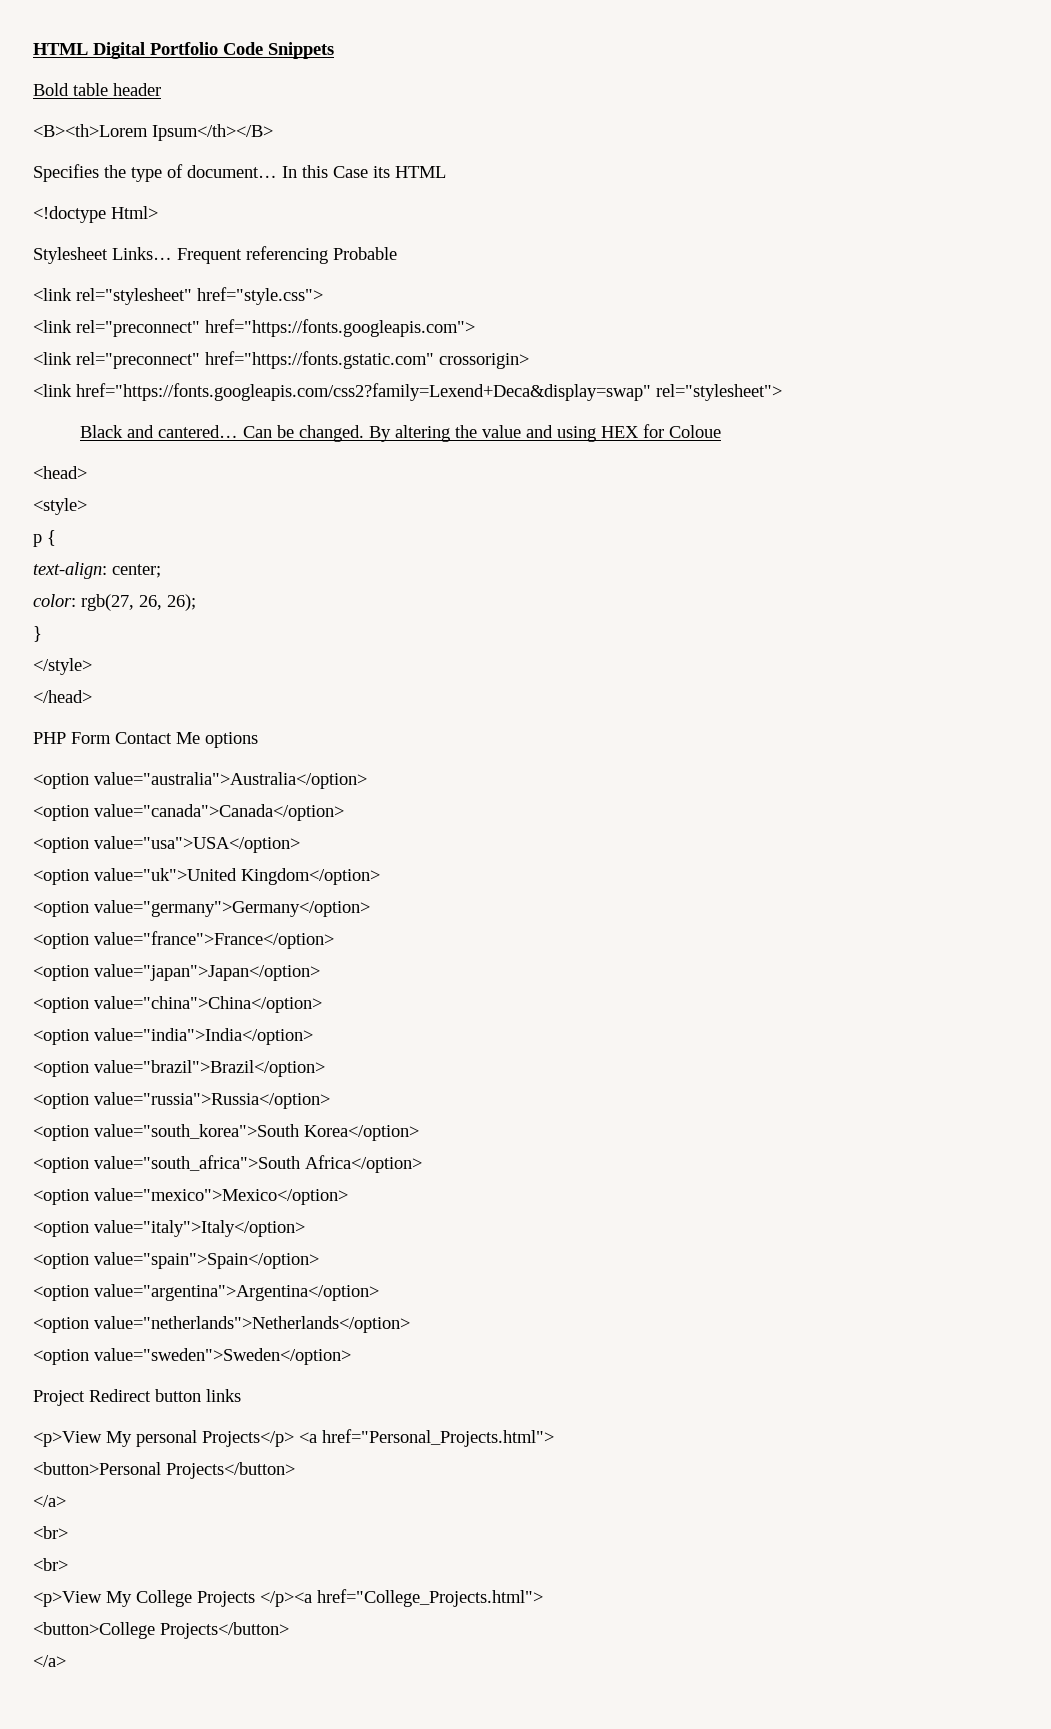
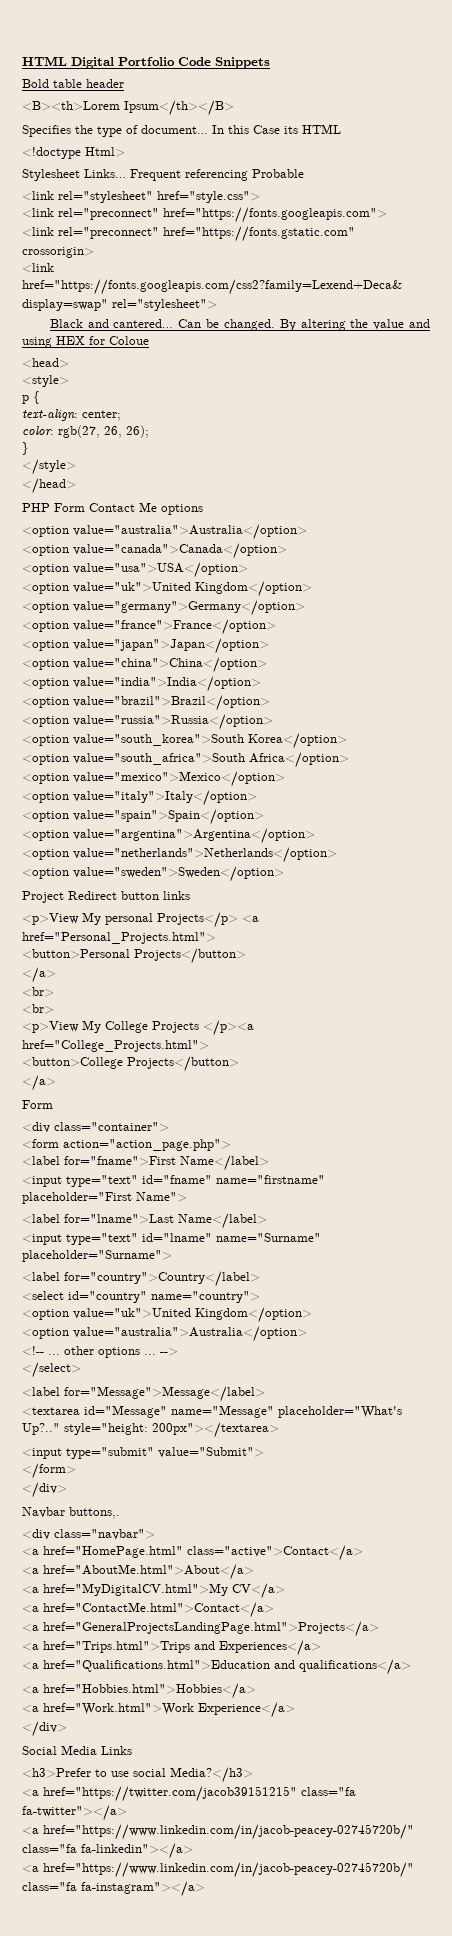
  <button>College Projects</button>
  </a>
+ Form
+ <div class="container">
+ <form action="action_page.php">
+ <label for="fname">First Name</label>
+ <input type="text" id="fname" name="firstname" placeholder="First Name">
+ <label for="lname">Last Name</label>
+ <input type="text" id="lname" name="Surname" placeholder="Surname">
+ <label for="country">Country</label>
+ <select id="country" name="country">
+ <option value="uk">United Kingdom</option>
+ <option value="australia">Australia</option>
+ <!-- ... other options ... -->
+ </select>
+ <label for="Message">Message</label>
+ <textarea id="Message" name="Message" placeholder="What's Up?.." style="height: 200px"></textarea>
+ <input type="submit" value="Submit">
+ </form>
+ </div>
+ Navbar buttons,.
+ <div class="navbar">
+ <a href="HomePage.html" class="active">Contact</a>
+ <a href="AboutMe.html">About</a>
+ <a href="MyDigitalCV.html">My CV</a>
+ <a href="ContactMe.html">Contact</a>
+ <a href="GeneralProjectsLandingPage.html">Projects</a>
+ <a href="Trips.html">Trips and Experiences</a>
+ <a href="Qualifications.html">Education and qualifications</a>
+ <a href="Hobbies.html">Hobbies</a>
+ <a href="Work.html">Work Experience</a>
+ </div>
+ Social Media Links
+ <h3>Prefer to use social Media?</h3>
+ <a href="https://twitter.com/jacob39151215" class="fa fa-twitter"></a>
+ <a href="https://www.linkedin.com/in/jacob-peacey-02745720b/" class="fa fa-linkedin"></a>
+ <a href="https://www.linkedin.com/in/jacob-peacey-02745720b/" class="fa fa-instagram"></a>

